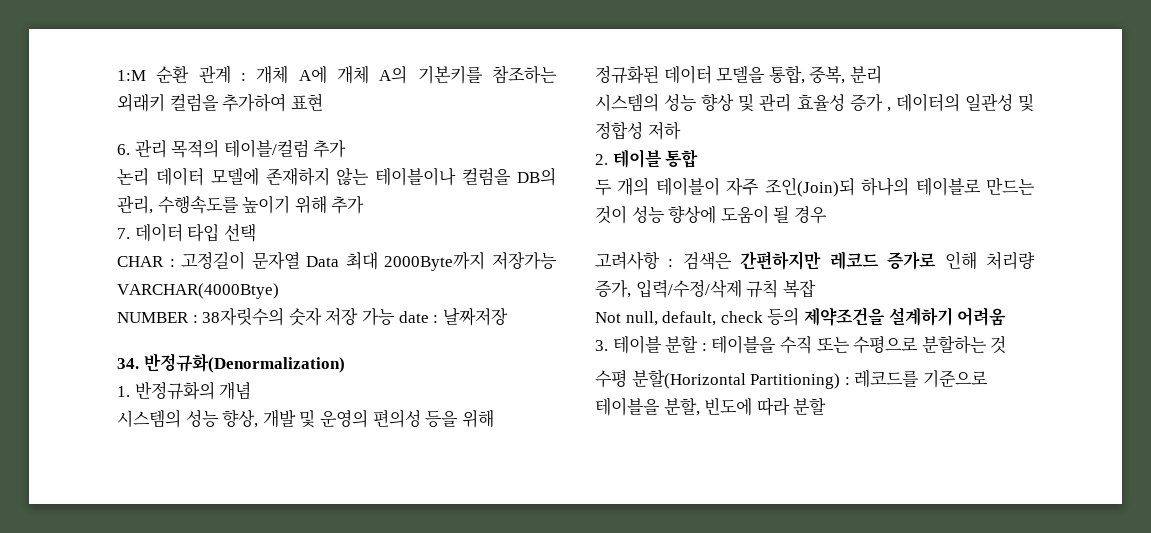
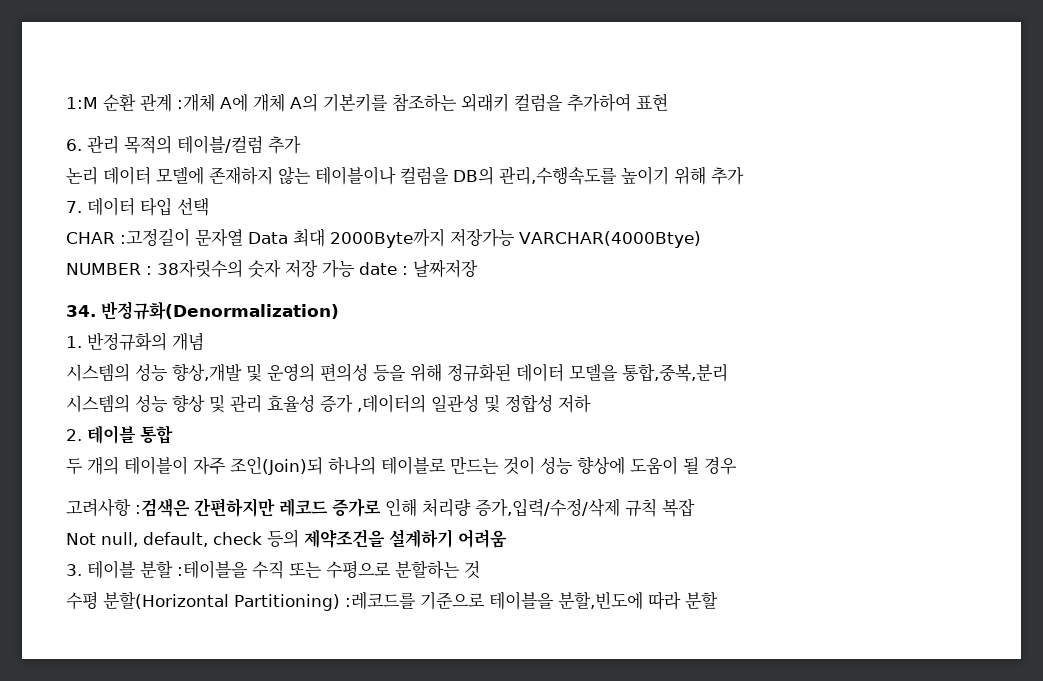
- 1:M 순환 관계 : 개체 A에 개체 A의 기본키를 참조하는 외래키 컬럼을 추가하여 표현
+ 1:M 순환 관계 :개체 A에 개체 A의 기본키를 참조하는 외래키 컬럼을 추가하여 표현
- 논리 데이터 모델에 존재하지 않는 테이블이나 컬럼을 DB의 관리, 수행속도를 높이기 위해 추가
+ 논리 데이터 모델에 존재하지 않는 테이블이나 컬럼을 DB의 관리,수행속도를 높이기 위해 추가
- CHAR : 고정길이 문자열 Data 최대 2000Byte까지 저장가능 VARCHAR(4000Btye)
+ CHAR :고정길이 문자열 Data 최대 2000Byte까지 저장가능 VARCHAR(4000Btye)
- 시스템의 성능 향상, 개발 및 운영의 편의성 등을 위해 정규화된 데이터 모델을 통합, 중복, 분리
+ 시스템의 성능 향상,개발 및 운영의 편의성 등을 위해 정규화된 데이터 모델을 통합,중복,분리
- 시스템의 성능 향상 및 관리 효율성 증가 , 데이터의 일관성 및 정합성 저하
+ 시스템의 성능 향상 및 관리 효율성 증가 ,데이터의 일관성 및 정합성 저하
- 고려사항 : 검색은 간편하지만 레코드 증가로 인해 처리량 증가, 입력/수정/삭제 규칙 복잡
+ 고려사항 :검색은 간편하지만 레코드 증가로 인해 처리량 증가,입력/수정/삭제 규칙 복잡
- 3. 테이블 분할 : 테이블을 수직 또는 수평으로 분할하는 것
+ 3. 테이블 분할 :테이블을 수직 또는 수평으로 분할하는 것
- 수평 분할(Horizontal Partitioning) : 레코드를 기준으로 테이블을 분할, 빈도에 따라 분할
+ 수평 분할(Horizontal Partitioning) :레코드를 기준으로 테이블을 분할,빈도에 따라 분할

